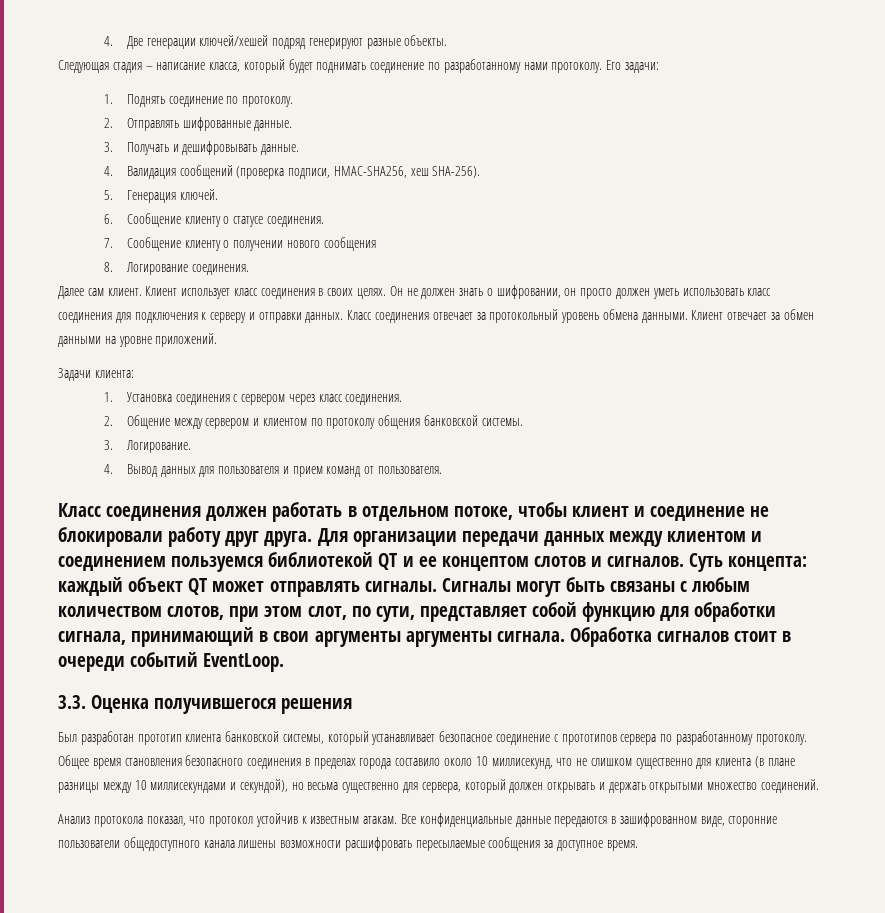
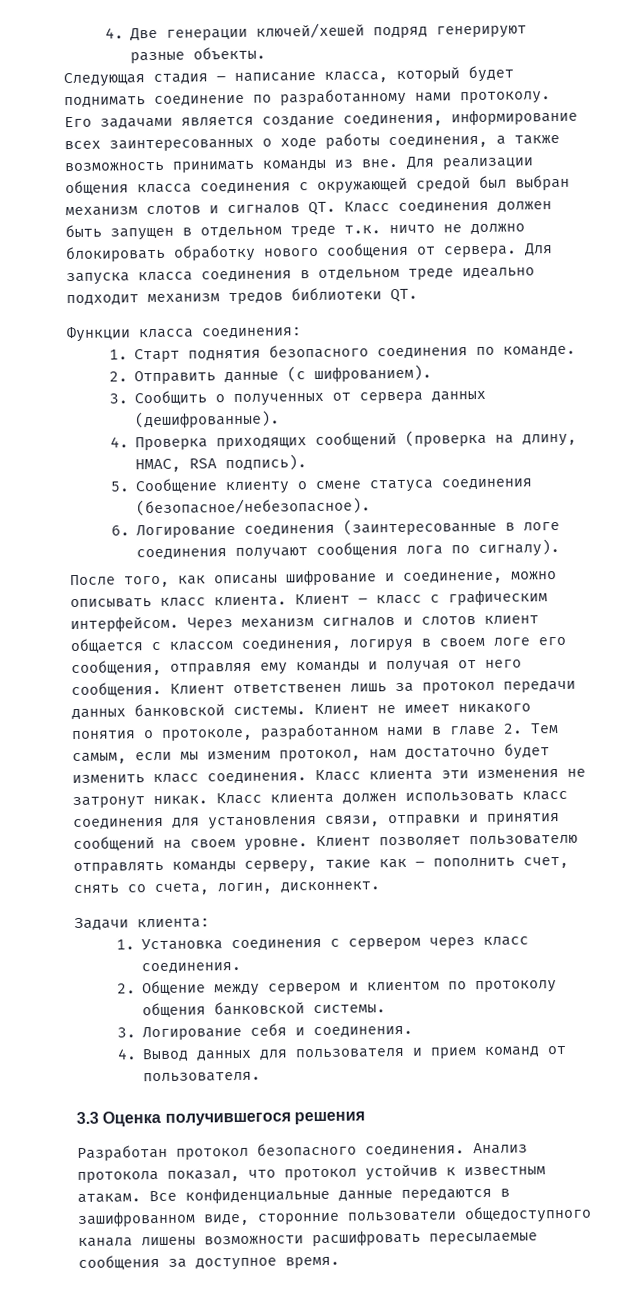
- Его задачи:
- 1. Поднять соединение по протоколу.
- 2. Отправлять шифрованные данные.
- 3. Получать и дешифровывать данные.
- 4. Валидация сообщений (проверка подписи, HMAC-SHA256, хеш SHA-256).
- 5. Генерация ключей.
- 6. Сообщение клиенту о статусе соединения.
- 7. Сообщение клиенту о получении нового сообщения
- 8. Логирование соединения.
- Далее сам клиент. Клиент использует класс соединения в своих целях. Он не должен знать о шифровании, он просто должен уметь использовать класс соединения для подключения к серверу и отправки данных. Класс соединения отвечает за протокольный уровень обмена данными. Клиент отвечает за обмен данными на уровне приложений.
+ Его задачами является создание соединения, информирование всех заинтересованных о ходе работы соединения, а также возможность принимать команды из вне. Для реализации общения класса соединения с окружающей средой был выбран механизм слотов и сигналов QT. Класс соединения должен быть запущен в отдельном треде т.к. ничто не должно блокировать обработку нового сообщения от сервера. Для запуска класса соединения в отдельном треде идеально подходит механизм тредов библиотеки QT.
+ Функции класса соединения:
+ 1. Старт поднятия безопасного соединения по команде.
+ 2. Отправить данные (с шифрованием).
+ 3. Сообщить о полученных от сервера данных (дешифрованные).
+ 4. Проверка приходящих сообщений (проверка на длину, HMAC, RSA подпись).
+ 5. Сообщение клиенту о смене статуса соединения (безопасное/небезопасное).
+ 6. Логирование соединения (заинтересованные в логе соединения получают сообщения лога по сигналу).
+ После того, как описаны шифрование и соединение, можно описывать класс клиента. Клиент – класс с графическим интерфейсом. Через механизм сигналов и слотов клиент общается с классом соединения, логируя в своем логе его сообщения, отправляя ему команды и получая от него сообщения. Клиент ответственен лишь за протокол передачи данных банковской системы. Клиент не имеет никакого понятия о протоколе, разработанном нами в главе 2. Тем самым, если мы изменим протокол, нам достаточно будет изменить класс соединения. Класс клиента эти изменения не затронут никак. Класс клиента должен использовать класс соединения для установления связи, отправки и принятия сообщений на своем уровне. Клиент позволяет пользователю отправлять команды серверу, такие как – пополнить счет, снять со счета, логин, дисконнект.
- 3. Логирование.
+ 3. Логирование себя и соединения.
- Класс соединения должен работать в отдельном потоке, чтобы клиент и соединение не блокировали работу друг друга. Для организации передачи данных между клиентом и соединением пользуемся библиотекой QT и ее концептом слотов и сигналов. Суть концепта: каждый объект QT может отправлять сигналы. Сигналы могут быть связаны с любым количеством слотов, при этом слот, по сути, представляет собой функцию для обработки сигнала, принимающий в свои аргументы аргументы сигнала. Обработка сигналов стоит в очереди событий EventLoop.
- 3.3. Оценка получившегося решения
- Был разработан прототип клиента банковской системы, который устанавливает безопасное соединение с прототипов сервера по разработанному протоколу. Общее время становления безопасного соединения в пределах города составило около 10 миллисекунд, что не слишком существенно для клиента (в плане разницы между 10 миллисекундами и секундой), но весьма существенно для сервера, который должен открывать и держать открытыми множество соединений.
- Анализ протокола показал, что протокол устойчив к известным атакам.
+ 3.3 Оценка получившегося решения
+ Разработан протокол безопасного соединения. Анализ протокола показал, что протокол устойчив к известным атакам.

